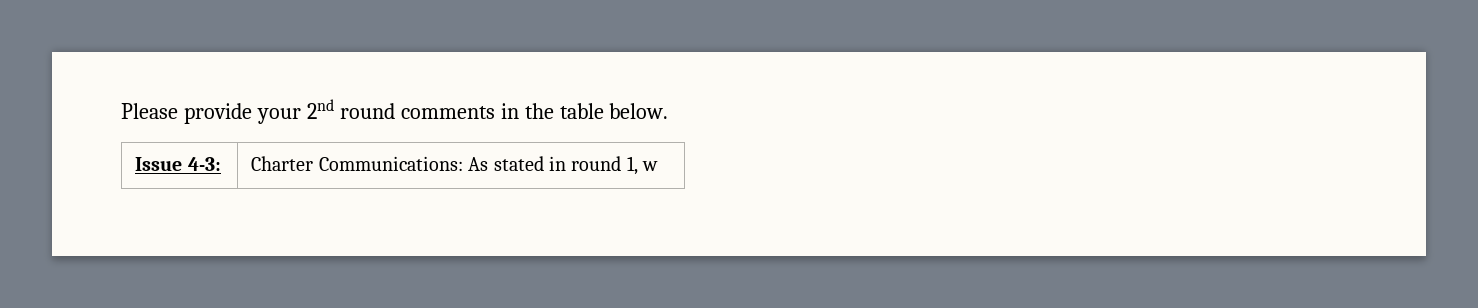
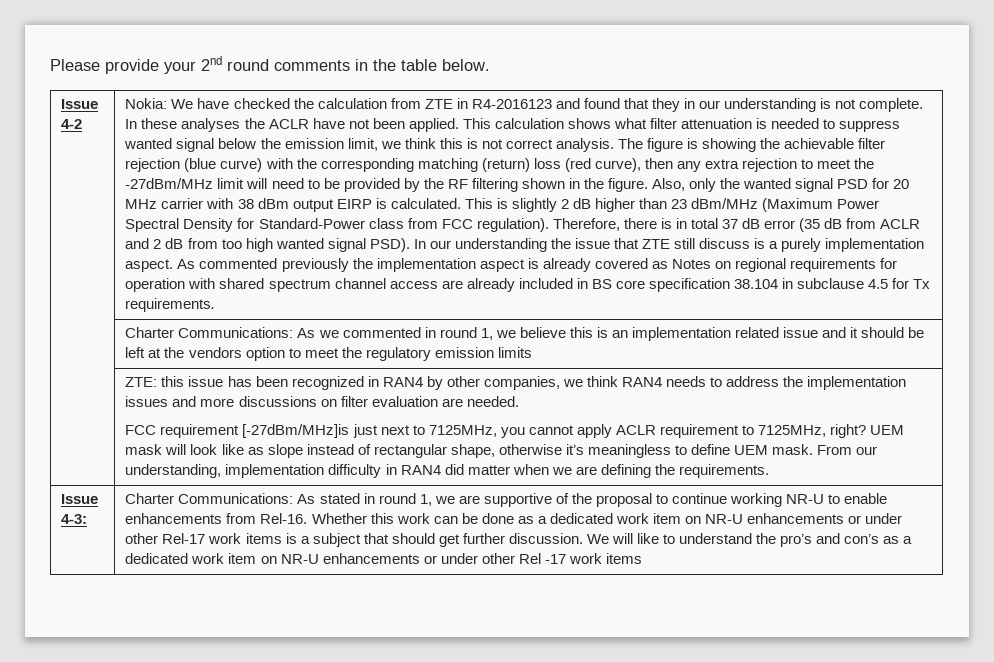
+ Issue 4-2 | Nokia: We have checked the calculation from ZTE in R4-2016123 and found that they in our understanding is not complete. In these analyses the ACLR have not been applied. This calculation shows what filter attenuation is needed to suppress wanted signal below the emission limit, we think this is not correct analysis. The figure is showing the achievable filter rejection (blue curve) with the corresponding matching (return) loss (red curve), then any extra rejection to meet the -27dBm/MHz limit will need to be provided by the RF filtering shown in the figure. Also, only the wanted signal PSD for 20 MHz carrier with 38 dBm output EIRP is calculated. This is slightly 2 dB higher than 23 dBm/MHz (Maximum Power Spectral Density for Standard-Power class from FCC regulation). Therefore, there is in total 37 dB error (35 dB from ACLR and 2 dB from too high wanted signal PSD). In our understanding the issue that ZTE still discuss is a purely implementation aspect. As commented previously the implementation aspect is already covered as Notes on regional requirements for operation with shared spectrum channel access are already included in BS core specification 38.104 in subclause 4.5 for Tx requirements.
+ | Charter Communications: As we commented in round 1, we believe this is an implementation related issue and it should be left at the vendors option to meet the regulatory emission limits
+ | ZTE: this issue has been recognized in RAN4 by other companies, we think RAN4 needs to address the implementation issues and more discussions on filter evaluation are needed.
+ FCC requirement [-27dBm/MHz]is just next to 7125MHz, you cannot apply ACLR requirement to 7125MHz, right? UEM mask will look like as slope instead of rectangular shape, otherwise it’s meaningless to define UEM mask. From our understanding, implementation difficulty in RAN4 did matter when we are defining the requirements.
- Charter Communications: As stated in round 1, w
+ Charter Communications: As stated in round 1, we are supportive of the proposal to continue working NR-U to enable enhancements from Rel-16. Whether this work can be done as a dedicated work item on NR-U enhancements or under other Rel-17 work items is a subject that should get further discussion. We will like to understand the pro’s and con’s as a dedicated work item on NR-U enhancements or under other Rel -17 work items

